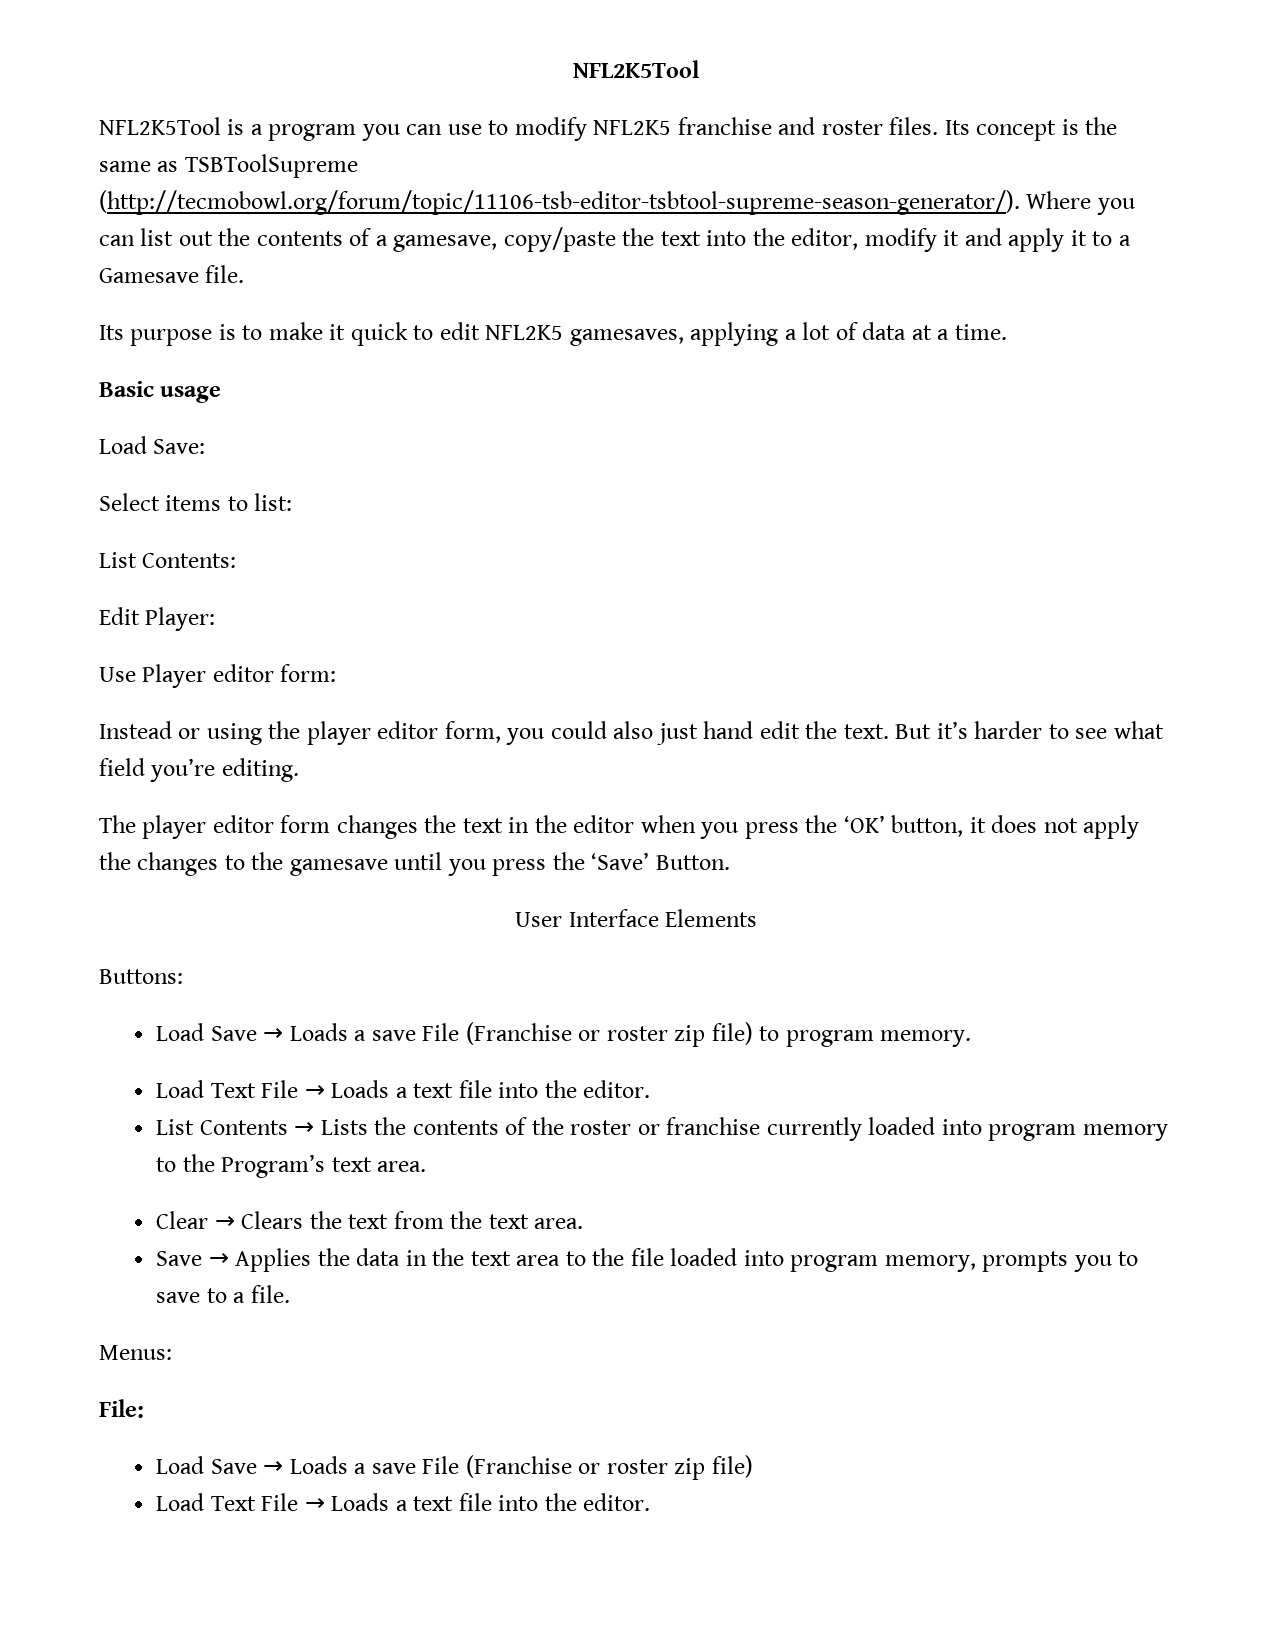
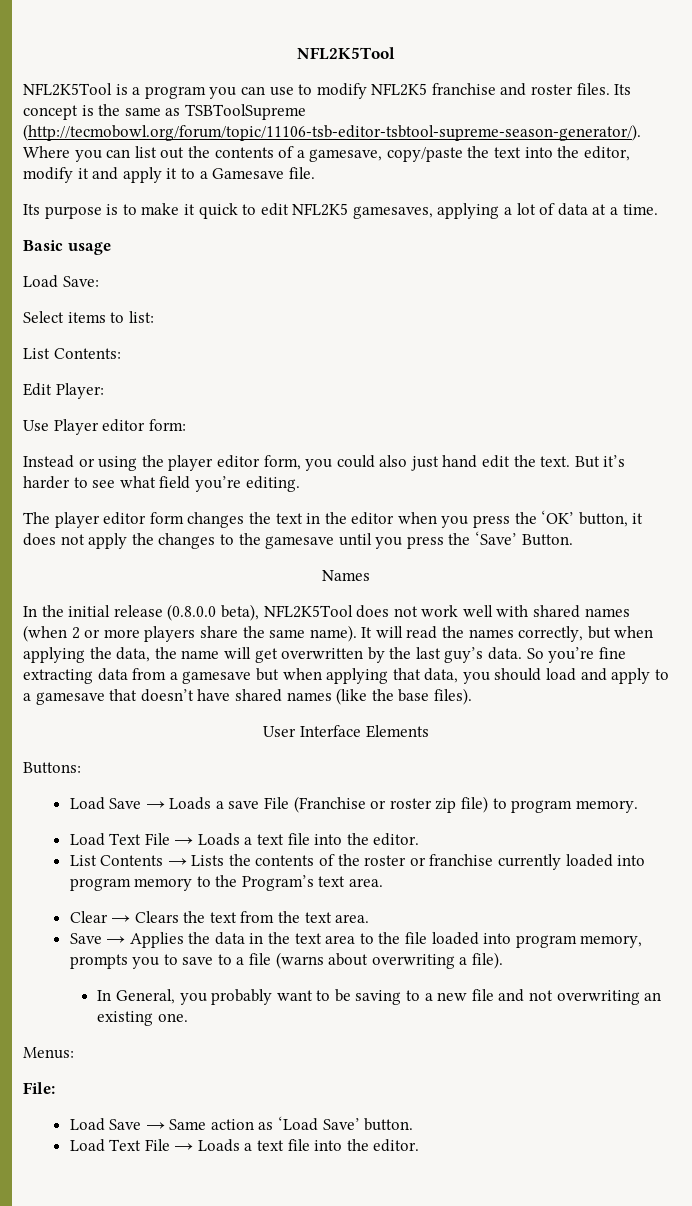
+ Names
+ In the initial release (0.8.0.0 beta), NFL2K5Tool does not work well with shared names (when 2 or more players share the same name). It will read the names correctly, but when applying the data, the name will get overwritten by the last guy’s data. So you’re fine extracting data from a gamesave but when applying that data, you should load and apply to a gamesave that doesn’t have shared names (like the base files).
- Save → Applies the data in the text area to the file loaded into program memory, prompts you to save to a file.
+ Save → Applies the data in the text area to the file loaded into program memory, prompts you to save to a file (warns about overwriting a file).
+ In General, you probably want to be saving to a new file and not overwriting an existing one.
  File:
- Load Save → Loads a save File (Franchise or roster zip file)
+ Load Save → Same action as ‘Load Save’ button.

